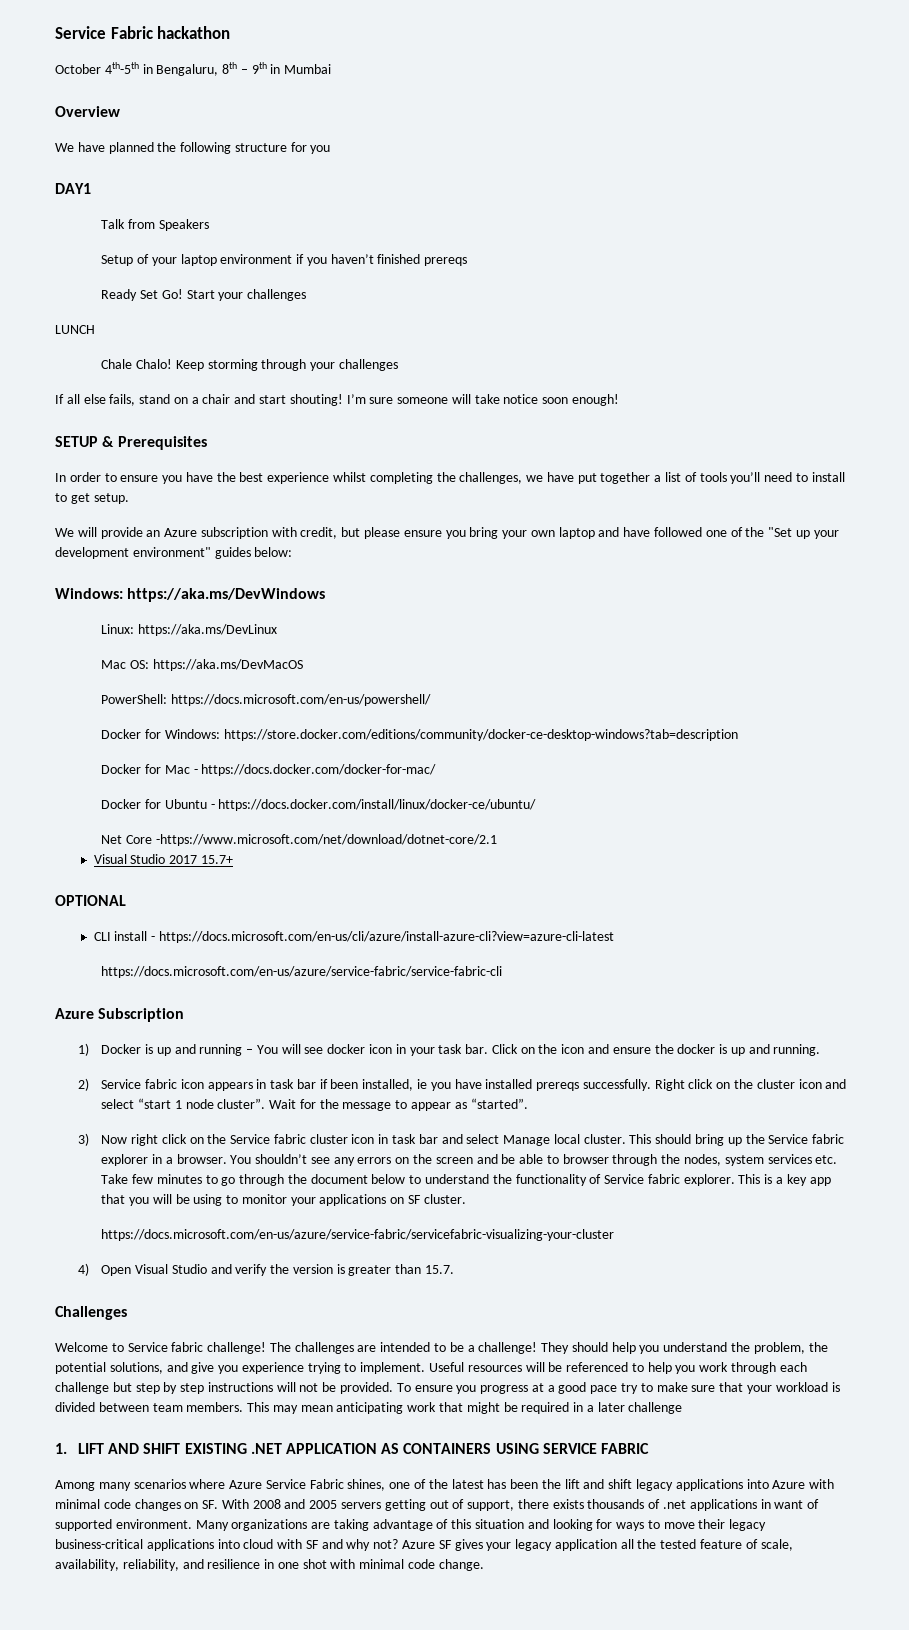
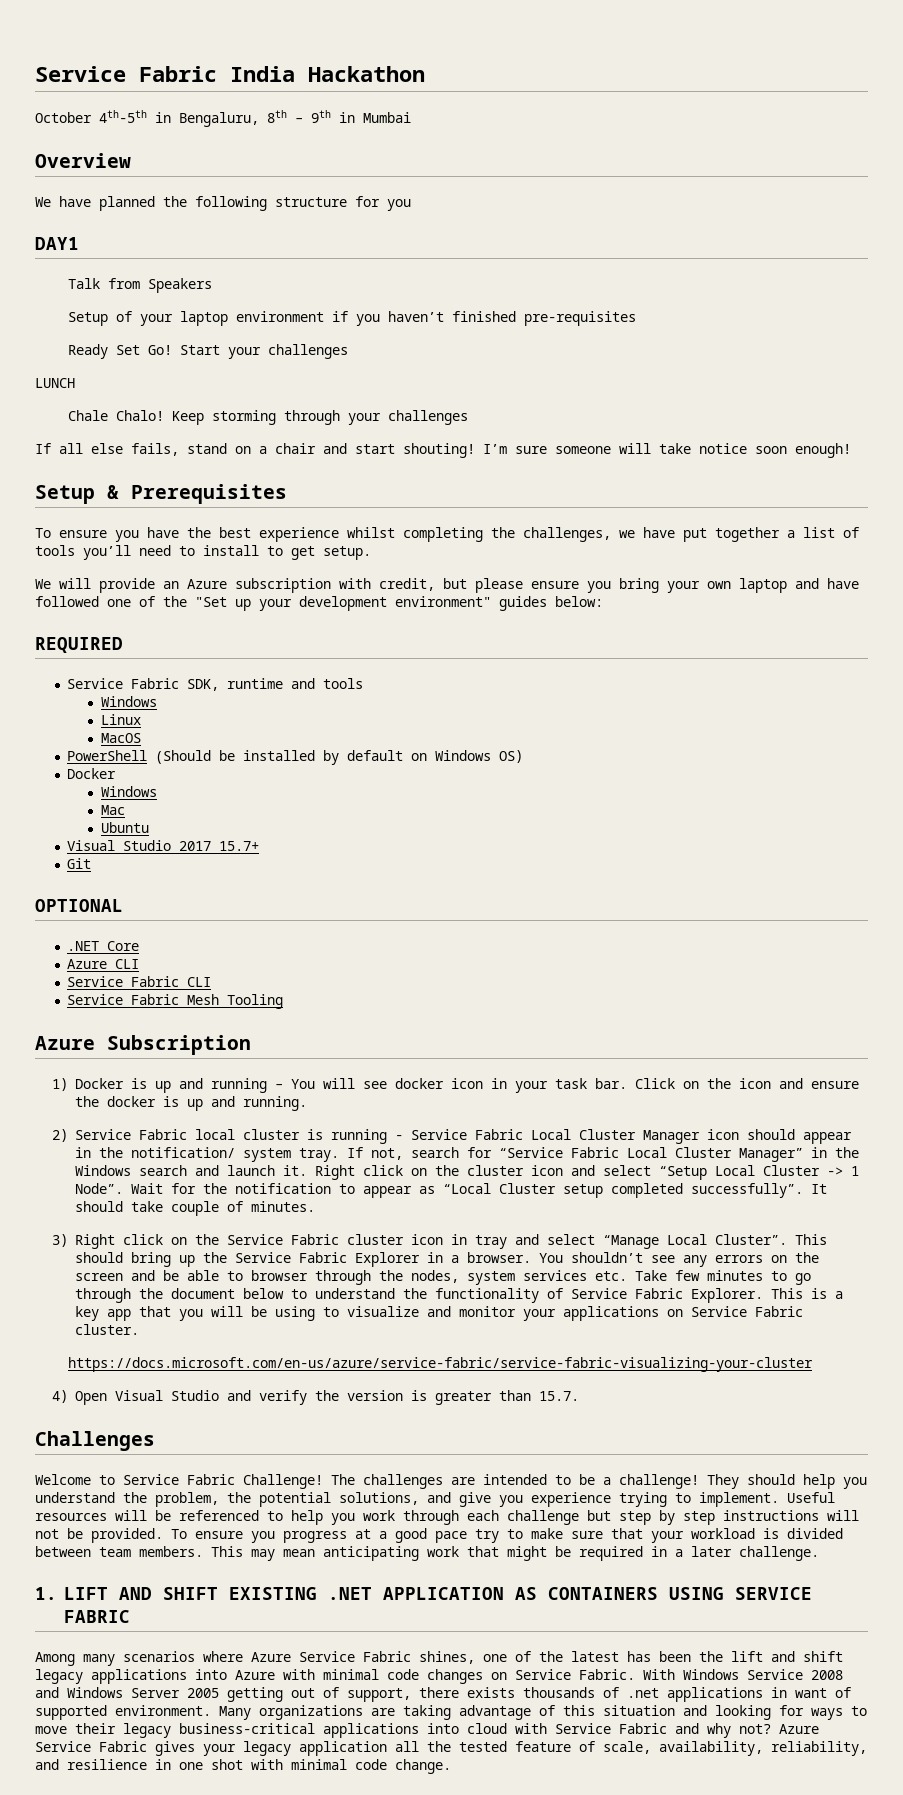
- Service Fabric hackathon
+ Service Fabric India Hackathon
- Setup of your laptop environment if you haven’t finished prereqs
+ Setup of your laptop environment if you haven’t finished pre-requisites
- SETUP & Prerequisites
+ Setup & Prerequisites
- In order to ensure you have the best experience whilst completing the challenges, we have put together a list of tools you’ll need to install to get setup.
+ To ensure you have the best experience whilst completing the challenges, we have put together a list of tools you’ll need to install to get setup.
- Windows: https://aka.ms/DevWindows
- Linux: https://aka.ms/DevLinux
- Mac OS: https://aka.ms/DevMacOS
- PowerShell: https://docs.microsoft.com/en-us/powershell/
- Docker for Windows: https://store.docker.com/editions/community/docker-ce-desktop-windows?tab=description
- Docker for Mac - https://docs.docker.com/docker-for-mac/
- Docker for Ubuntu - https://docs.docker.com/install/linux/docker-ce/ubuntu/
- Net Core -https://www.microsoft.com/net/download/dotnet-core/2.1
+ REQUIRED
+ Service Fabric SDK, runtime and tools
+ Windows
+ Linux
+ MacOS
+ PowerShell (Should be installed by default on Windows OS)
+ Docker
+ Windows
+ Mac
+ Ubuntu
+ Git
- CLI install - https://docs.microsoft.com/en-us/cli/azure/install-azure-cli?view=azure-cli-latest
- https://docs.microsoft.com/en-us/azure/service-fabric/service-fabric-cli
+ .NET Core
+ Azure CLI
+ Service Fabric CLI
+ Service Fabric Mesh Tooling
- 2) Service fabric icon appears in task bar if been installed, ie you have installed prereqs successfully.
+ 2) Service Fabric local cluster is running - Service Fabric Local Cluster Manager icon should appear in the notification/ system tray. If not, search for “Service Fabric Local Cluster Manager” in the Windows search and launch it.
- Right click on the cluster icon and select “start 1 node cluster”.
+ Right click on the cluster icon and select “Setup Local Cluster -> 1 Node”.
- Wait for the message to appear as “started”.
+ Wait for the notification to appear as “Local Cluster setup completed successfully”. It should take couple of minutes.
- 3) Now right click on the Service fabric cluster icon in task bar and select Manage local cluster.
+ 3) Right click on the Service Fabric cluster icon in tray and select “Manage Local Cluster”.
- This should bring up the Service fabric explorer in a browser.
+ This should bring up the Service Fabric Explorer in a browser.
- You shouldn’t see any errors on the screen and be able to browser through the nodes, system services etc. Take few minutes to go through the document below to understand the functionality of Service fabric explorer.
+ You shouldn’t see any errors on the screen and be able to browser through the nodes, system services etc. Take few minutes to go through the document below to understand the functionality of Service Fabric Explorer.
- This is a key app that you will be using to monitor your applications on SF cluster.
+ This is a key app that you will be using to visualize and monitor your applications on Service Fabric cluster.
- https://docs.microsoft.com/en-us/azure/service-fabric/servicefabric-visualizing-your-cluster
+ https://docs.microsoft.com/en-us/azure/service-fabric/service-fabric-visualizing-your-cluster
- Welcome to Service fabric challenge!
+ Welcome to Service Fabric Challenge!
- This may mean anticipating work that might be required in a later challenge
+ This may mean anticipating work that might be required in a later challenge.
- Among many scenarios where Azure Service Fabric shines, one of the latest has been the lift and shift legacy applications into Azure with minimal code changes on SF. With 2008 and 2005 servers getting out of support, there exists thousands of .net applications in want of supported environment.
+ Among many scenarios where Azure Service Fabric shines, one of the latest has been the lift and shift legacy applications into Azure with minimal code changes on Service Fabric. With Windows Service 2008 and Windows Server 2005 getting out of support, there exists thousands of .net applications in want of supported environment.
- Many organizations are taking advantage of this situation and looking for ways to move their legacy business-critical applications into cloud with SF and why not?
+ Many organizations are taking advantage of this situation and looking for ways to move their legacy business-critical applications into cloud with Service Fabric and why not?
- Azure SF gives your legacy application all the tested feature of scale, availability, reliability, and resilience in one shot with minimal code change.
+ Azure Service Fabric gives your legacy application all the tested feature of scale, availability, reliability, and resilience in one shot with minimal code change.

